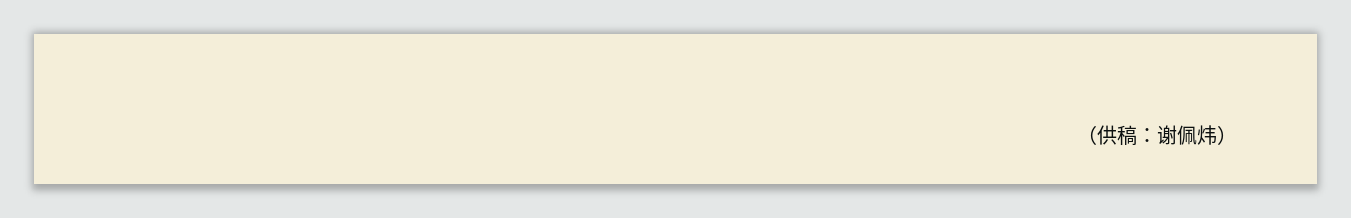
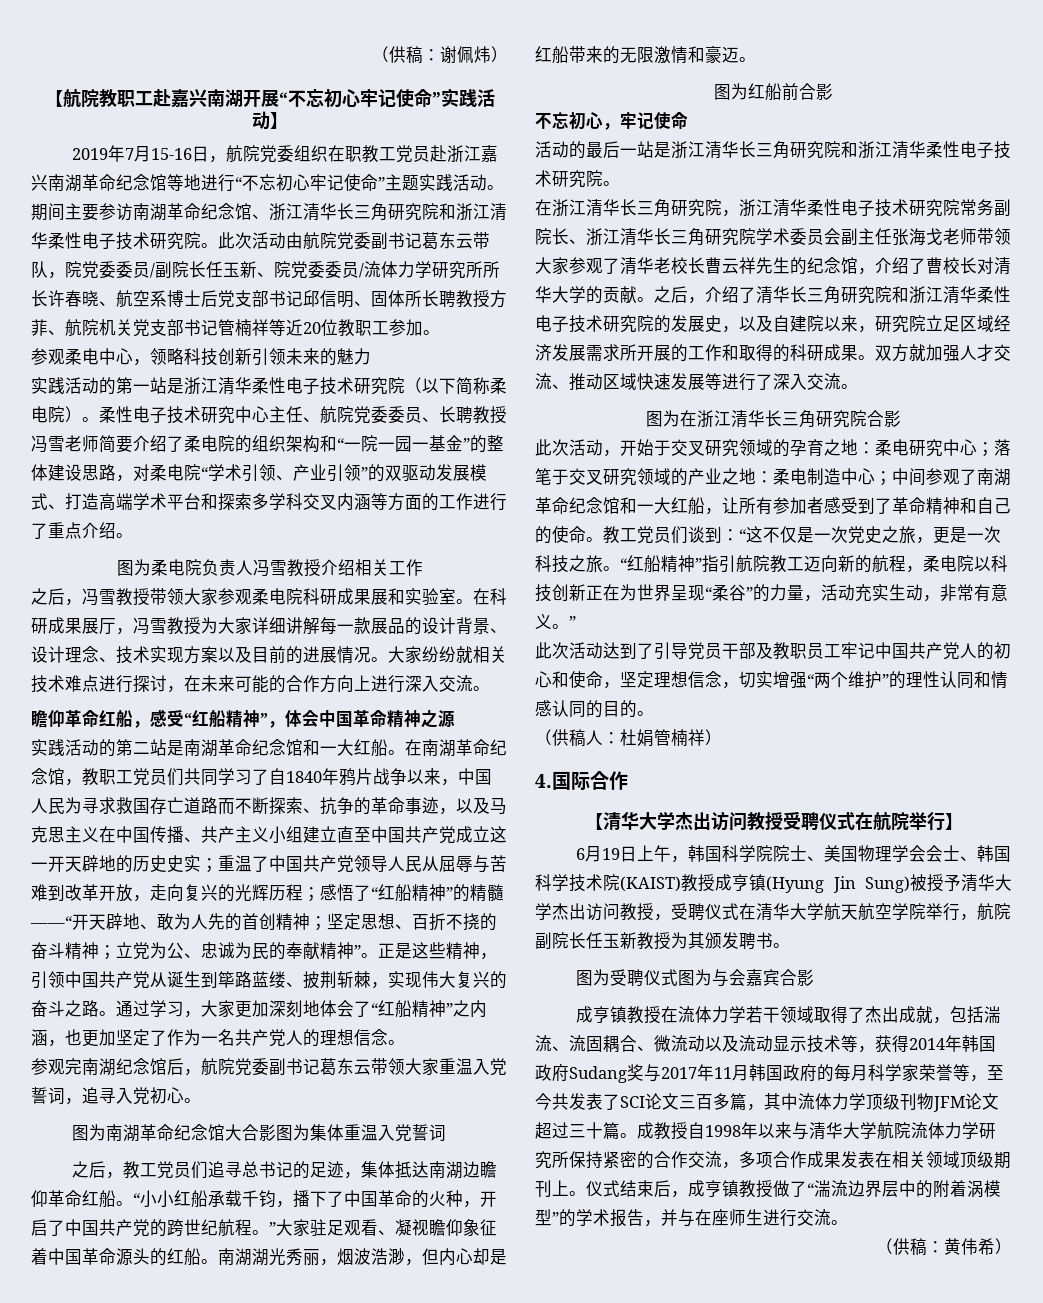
+ 【航院教职工赴嘉兴南湖开展“不忘初心牢记使命”实践活动】
+ 2019年7月15-16日，航院党委组织在职教工党员赴浙江嘉兴南湖革命纪念馆等地进行“不忘初心牢记使命”主题实践活动。期间主要参访南湖革命纪念馆、浙江清华长三角研究院和浙江清华柔性电子技术研究院。此次活动由航院党委副书记葛东云带队，院党委委员/副院长任玉新、院党委委员/流体力学研究所所长许春晓、航空系博士后党支部书记邱信明、固体所长聘教授方菲、航院机关党支部书记管楠祥等近20位教职工参加。
+ 参观柔电中心，领略科技创新引领未来的魅力
+ 实践活动的第一站是浙江清华柔性电子技术研究院（以下简称柔电院）。柔性电子技术研究中心主任、航院党委委员、长聘教授冯雪老师简要介绍了柔电院的组织架构和“一院一园一基金”的整体建设思路，对柔电院“学术引领、产业引领”的双驱动发展模式、打造高端学术平台和探索多学科交叉内涵等方面的工作进行了重点介绍。
+ 图为柔电院负责人冯雪教授介绍相关工作
+ 之后，冯雪教授带领大家参观柔电院科研成果展和实验室。在科研成果展厅，冯雪教授为大家详细讲解每一款展品的设计背景、设计理念、技术实现方案以及目前的进展情况。大家纷纷就相关技术难点进行探讨，在未来可能的合作方向上进行深入交流。
+ 瞻仰革命红船，感受“红船精神”，体会中国革命精神之源
+ 实践活动的第二站是南湖革命纪念馆和一大红船。在南湖革命纪念馆，教职工党员们共同学习了自1840年鸦片战争以来，中国人民为寻求救国存亡道路而不断探索、抗争的革命事迹，以及马克思主义在中国传播、共产主义小组建立直至中国共产党成立这一开天辟地的历史史实；重温了中国共产党领导人民从屈辱与苦难到改革开放，走向复兴的光辉历程；感悟了“红船精神”的精髓——“开天辟地、敢为人先的首创精神；坚定思想、百折不挠的奋斗精神；立党为公、忠诚为民的奉献精神”。正是这些精神，引领中国共产党从诞生到筚路蓝缕、披荆斩棘，实现伟大复兴的奋斗之路。通过学习，大家更加深刻地体会了“红船精神”之内涵，也更加坚定了作为一名共产党人的理想信念。
+ 参观完南湖纪念馆后，航院党委副书记葛东云带领大家重温入党誓词，追寻入党初心。
+ 图为南湖革命纪念馆大合影图为集体重温入党誓词
+ 之后，教工党员们追寻总书记的足迹，集体抵达南湖边瞻仰革命红船。“小小红船承载千钧，播下了中国革命的火种，开启了中国共产党的跨世纪航程。”大家驻足观看、凝视瞻仰象征着中国革命源头的红船。南湖湖光秀丽，烟波浩渺，但内心却是红船带来的无限激情和豪迈。
+ 图为红船前合影
+ 不忘初心，牢记使命
+ 活动的最后一站是浙江清华长三角研究院和浙江清华柔性电子技术研究院。
+ 在浙江清华长三角研究院，浙江清华柔性电子技术研究院常务副院长、浙江清华长三角研究院学术委员会副主任张海戈老师带领大家参观了清华老校长曹云祥先生的纪念馆，介绍了曹校长对清华大学的贡献。之后，介绍了清华长三角研究院和浙江清华柔性电子技术研究院的发展史，以及自建院以来，研究院立足区域经济发展需求所开展的工作和取得的科研成果。双方就加强人才交流、推动区域快速发展等进行了深入交流。
+ 图为在浙江清华长三角研究院合影
+ 此次活动，开始于交叉研究领域的孕育之地：柔电研究中心；落笔于交叉研究领域的产业之地：柔电制造中心；中间参观了南湖革命纪念馆和一大红船，让所有参加者感受到了革命精神和自己的使命。教工党员们谈到：“这不仅是一次党史之旅，更是一次科技之旅。“红船精神”指引航院教工迈向新的航程，柔电院以科技创新正在为世界呈现“柔谷”的力量，活动充实生动，非常有意义。”
+ 此次活动达到了引导党员干部及教职员工牢记中国共产党人的初心和使命，坚定理想信念，切实增强“两个维护”的理性认同和情感认同的目的。
+ （供稿人：杜娟管楠祥）
+ 4.国际合作
+ 【清华大学杰出访问教授受聘仪式在航院举行】
+ 6月19日上午，韩国科学院院士、美国物理学会会士、韩国科学技术院(KAIST)教授成亨镇(Hyung Jin Sung)被授予清华大学杰出访问教授，受聘仪式在清华大学航天航空学院举行，航院副院长任玉新教授为其颁发聘书。
+ 图为受聘仪式图为与会嘉宾合影
+ 成亨镇教授在流体力学若干领域取得了杰出成就，包括湍流、流固耦合、微流动以及流动显示技术等，获得2014年韩国政府Sudang奖与2017年11月韩国政府的每月科学家荣誉等，至今共发表了SCI论文三百多篇，其中流体力学顶级刊物JFM论文超过三十篇。成教授自1998年以来与清华大学航院流体力学研究所保持紧密的合作交流，多项合作成果发表在相关领域顶级期刊上。仪式结束后，成亨镇教授做了“湍流边界层中的附着涡模型”的学术报告，并与在座师生进行交流。
+ （供稿：黄伟希）

